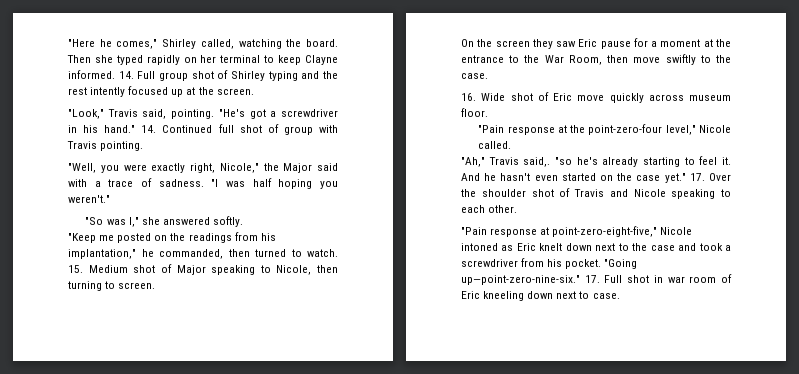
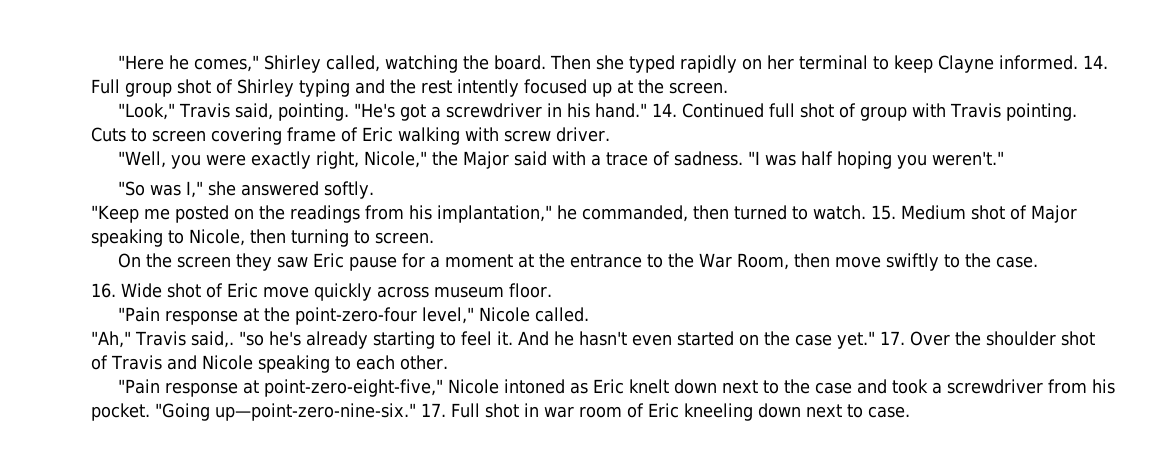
+ Cuts to screen covering frame of Eric walking with screw driver.

